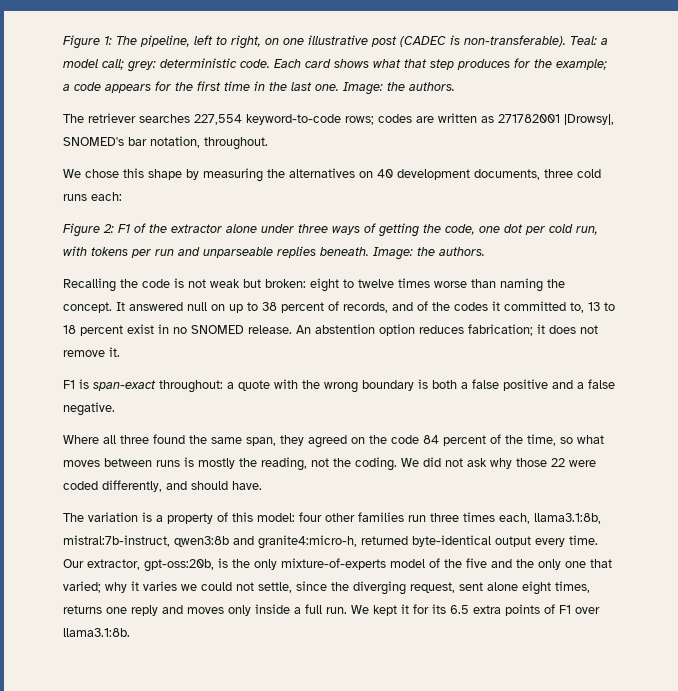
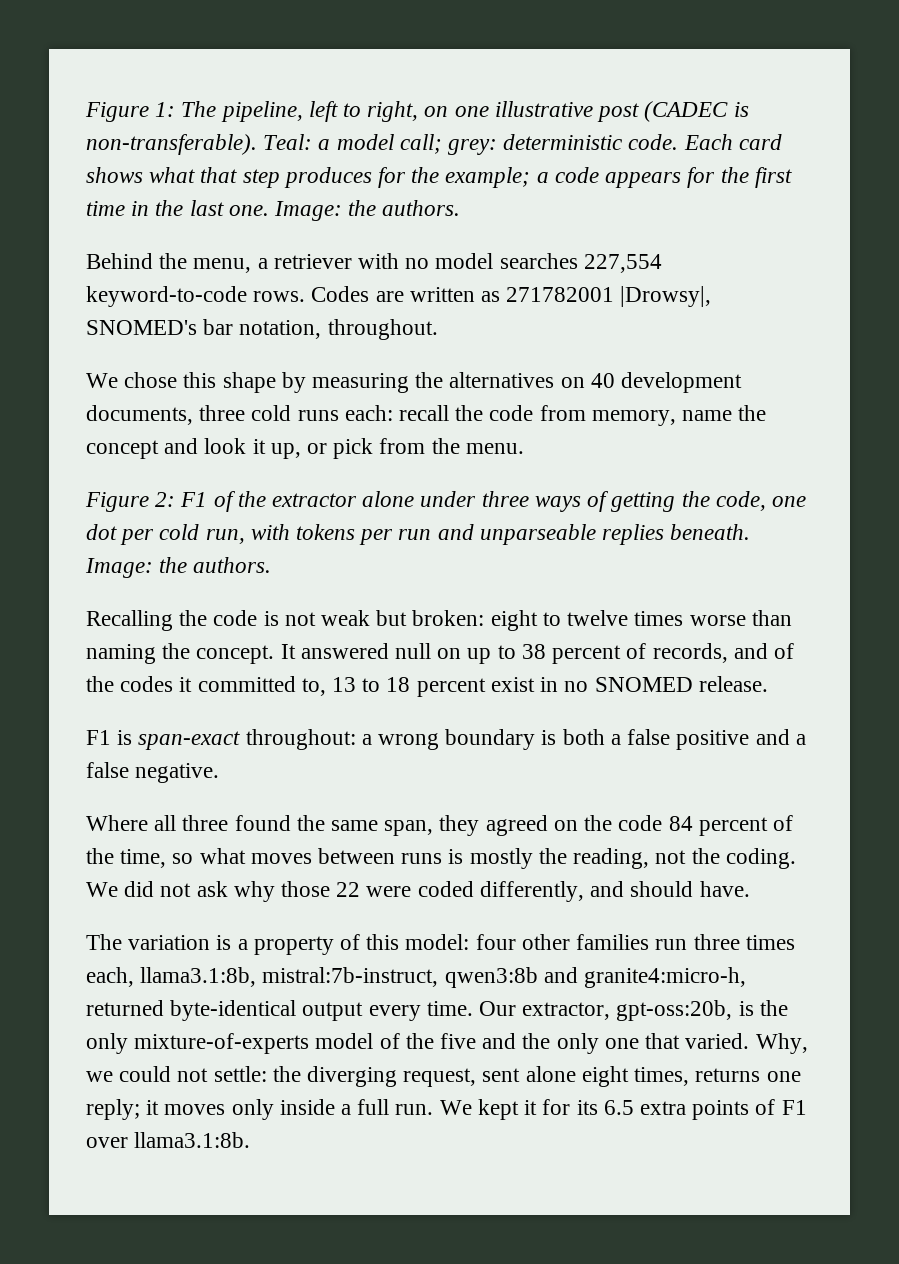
- The retriever searches 227,554 keyword-to-code rows; codes are written as 271782001 |Drowsy|, SNOMED's bar notation, throughout.
+ Behind the menu, a retriever with no model searches 227,554 keyword-to-code rows. Codes are written as 271782001 |Drowsy|, SNOMED's bar notation, throughout.
- We chose this shape by measuring the alternatives on 40 development documents, three cold runs each:
+ We chose this shape by measuring the alternatives on 40 development documents, three cold runs each: recall the code from memory, name the concept and look it up, or pick from the menu.
- An abstention option reduces fabrication; it does not remove it.
- F1 is span-exact throughout: a quote with the wrong boundary is both a false positive and a false negative.
+ F1 is span-exact throughout: a wrong boundary is both a false positive and a false negative.
- Our extractor, gpt-oss:20b, is the only mixture-of-experts model of the five and the only one that varied; why it varies we could not settle, since the diverging request, sent alone eight times, returns one reply and moves only inside a full run.
+ Our extractor, gpt-oss:20b, is the only mixture-of-experts model of the five and the only one that varied. Why, we could not settle: the diverging request, sent alone eight times, returns one reply; it moves only inside a full run.

